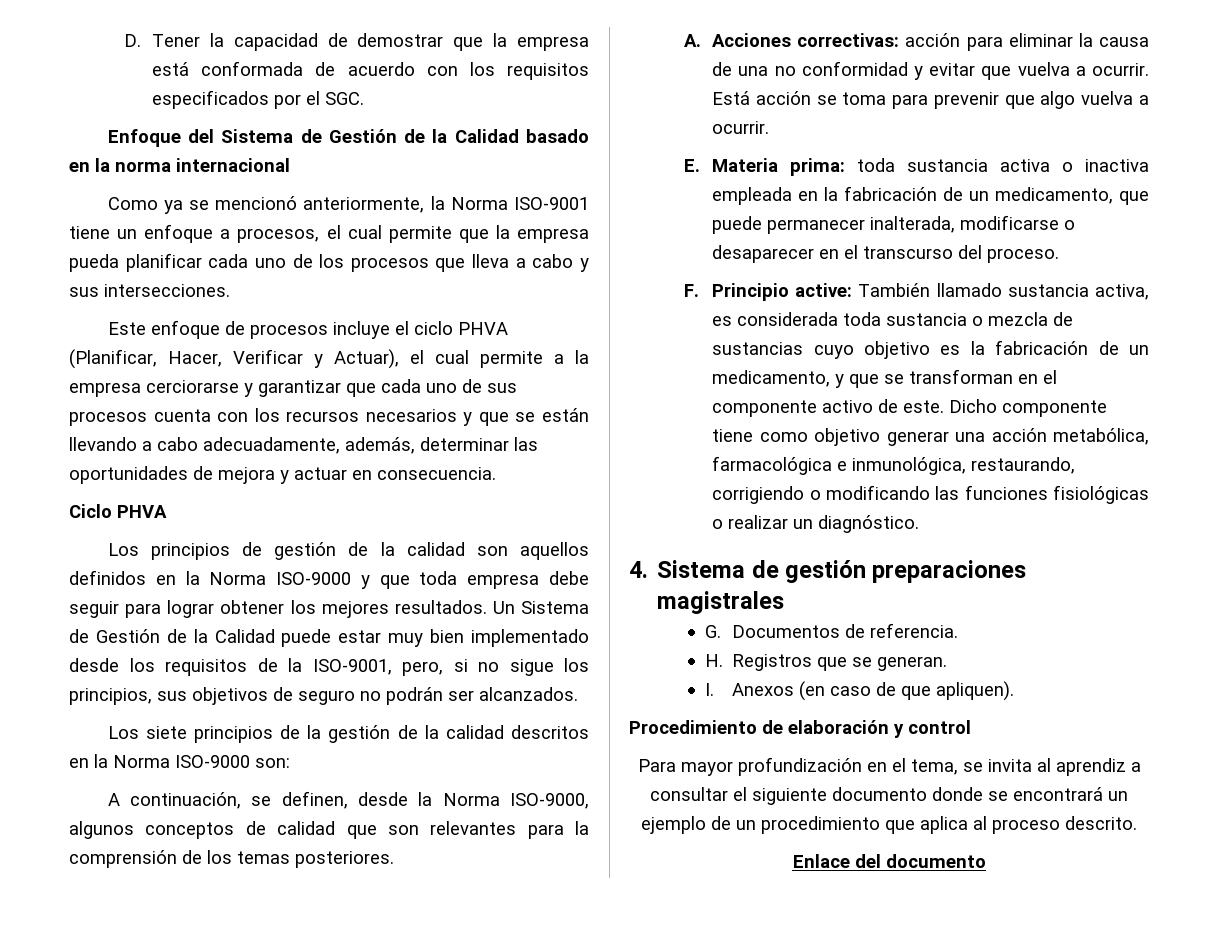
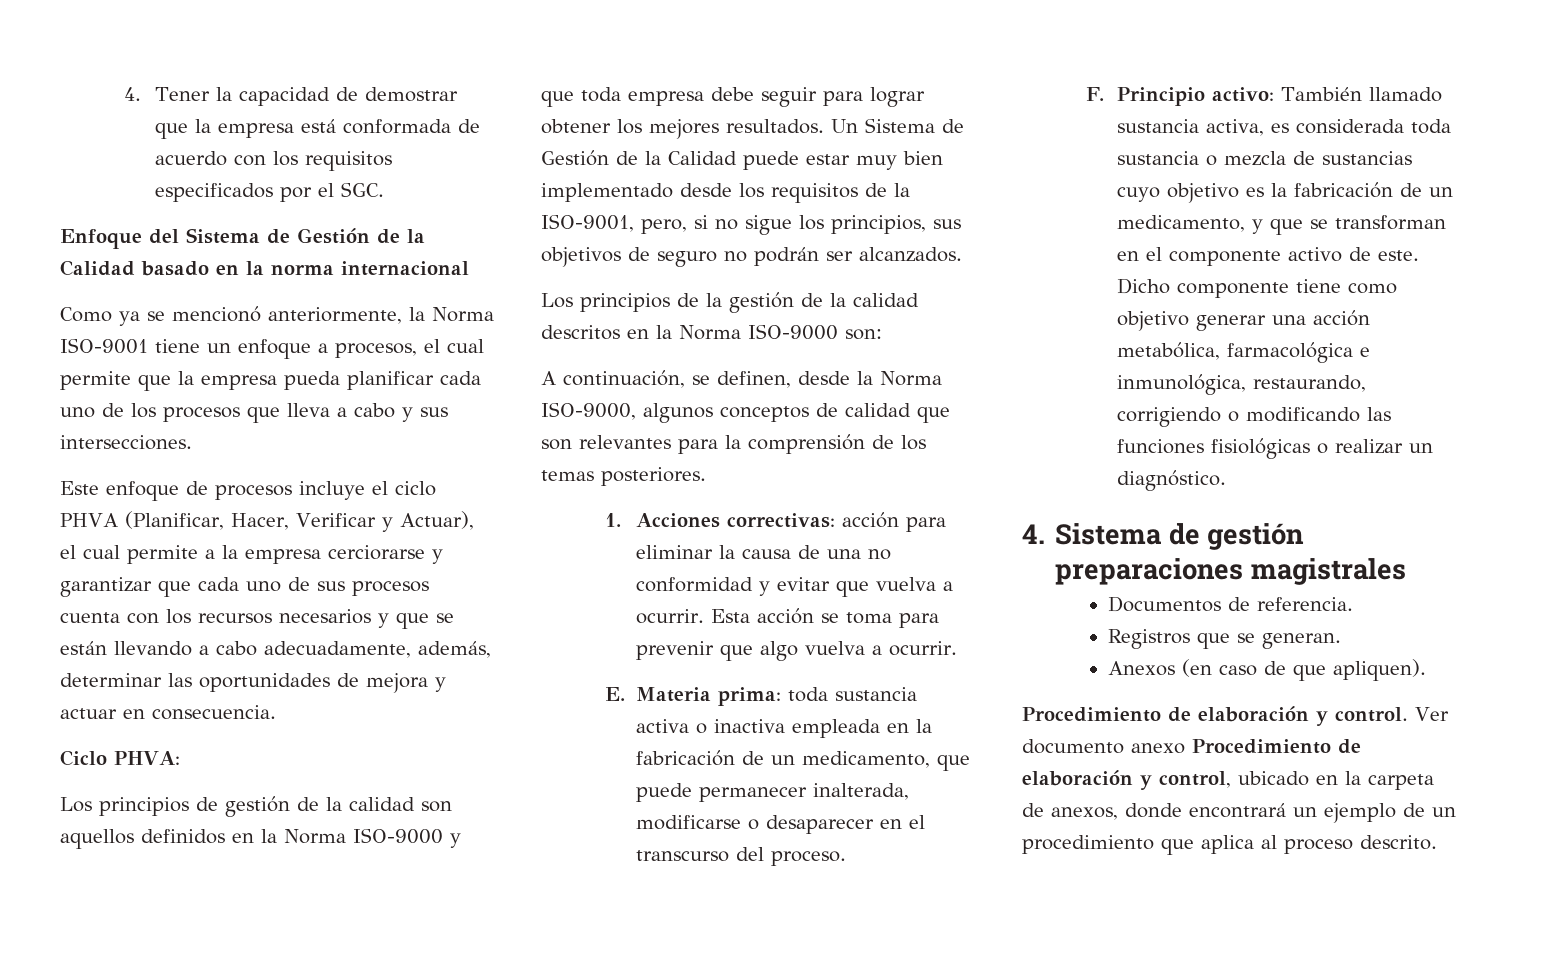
- D. Tener la capacidad de demostrar que la empresa está conformada de acuerdo con los requisitos especificados por el SGC.
+ 4. Tener la capacidad de demostrar que la empresa está conformada de acuerdo con los requisitos especificados por el SGC.
- Ciclo PHVA
+ Ciclo PHVA:
- Los siete principios de la gestión de la calidad descritos en la Norma ISO-9000 son:
+ Los principios de la gestión de la calidad descritos en la Norma ISO-9000 son:
- A. Acciones correctivas: acción para eliminar la causa de una no conformidad y evitar que vuelva a ocurrir.
+ 1. Acciones correctivas: acción para eliminar la causa de una no conformidad y evitar que vuelva a ocurrir.
- Está acción se toma para prevenir que algo vuelva a ocurrir.
+ Esta acción se toma para prevenir que algo vuelva a ocurrir.
- F. Principio active: También llamado sustancia activa, es considerada toda sustancia o mezcla de sustancias cuyo objetivo es la fabricación de un medicamento, y que se transforman en el componente activo de este.
+ F. Principio activo: También llamado sustancia activa, es considerada toda sustancia o mezcla de sustancias cuyo objetivo es la fabricación de un medicamento, y que se transforman en el componente activo de este.
- G. Documentos de referencia.
+ Documentos de referencia.
- H. Registros que se generan.
+ Registros que se generan.
- I. Anexos (en caso de que apliquen).
+ Anexos (en caso de que apliquen).
- Procedimiento de elaboración y control
- Para mayor profundización en el tema, se invita al aprendiz a consultar el siguiente documento donde se encontrará un ejemplo de un procedimiento que aplica al proceso descrito.
+ Procedimiento de elaboración y control. Ver documento anexo Procedimiento de elaboración y control, ubicado en la carpeta de anexos, donde encontrará un ejemplo de un procedimiento que aplica al proceso descrito.
- Enlace del documento

